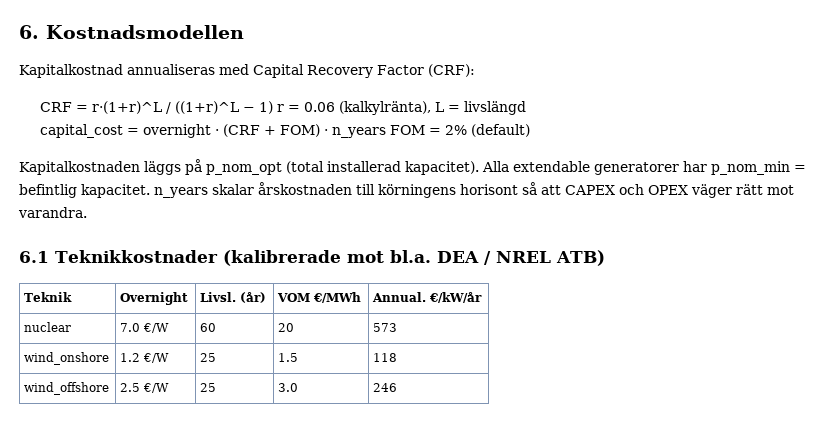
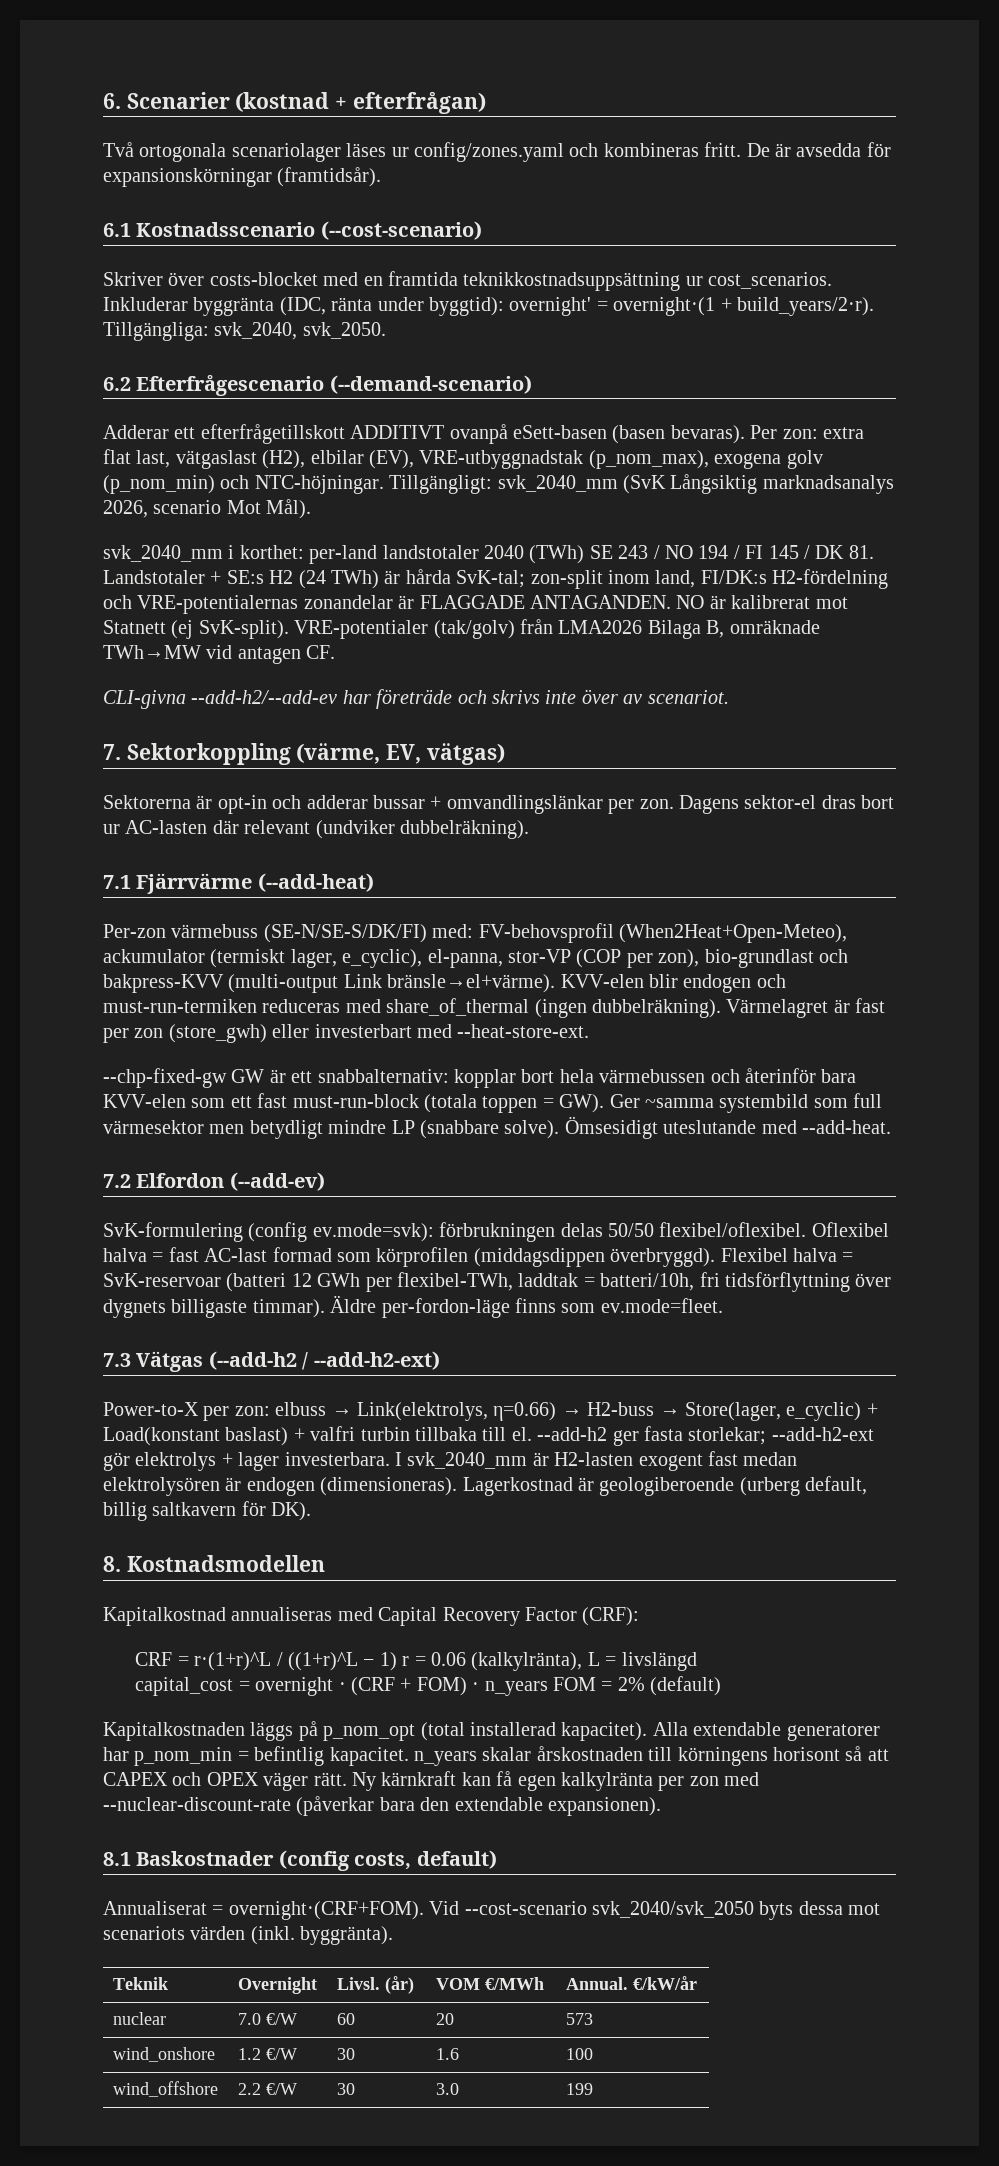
- 6. Kostnadsmodellen
+ 6. Scenarier (kostnad + efterfrågan)
+ Två ortogonala scenariolager läses ur config/zones.yaml och kombineras fritt. De är avsedda för expansionskörningar (framtidsår).
+ 6.1 Kostnadsscenario (--cost-scenario)
+ Skriver över costs-blocket med en framtida teknikkostnadsuppsättning ur cost_scenarios. Inkluderar byggränta (IDC, ränta under byggtid): overnight' = overnight·(1 + build_years/2·r). Tillgängliga: svk_2040, svk_2050.
+ 6.2 Efterfrågescenario (--demand-scenario)
+ Adderar ett efterfrågetillskott ADDITIVT ovanpå eSett-basen (basen bevaras). Per zon: extra flat last, vätgaslast (H2), elbilar (EV), VRE-utbyggnadstak (p_nom_max), exogena golv (p_nom_min) och NTC-höjningar. Tillgängligt: svk_2040_mm (SvK Långsiktig marknadsanalys 2026, scenario Mot Mål).
+ svk_2040_mm i korthet: per-land landstotaler 2040 (TWh) SE 243 / NO 194 / FI 145 / DK 81. Landstotaler + SE:s H2 (24 TWh) är hårda SvK-tal; zon-split inom land, FI/DK:s H2-fördelning och VRE-potentialernas zonandelar är FLAGGADE ANTAGANDEN. NO är kalibrerat mot Statnett (ej SvK-split). VRE-potentialer (tak/golv) från LMA2026 Bilaga B, omräknade TWh→MW vid antagen CF.
+ CLI-givna --add-h2/--add-ev har företräde och skrivs inte över av scenariot.
+ 7. Sektorkoppling (värme, EV, vätgas)
+ Sektorerna är opt-in och adderar bussar + omvandlingslänkar per zon. Dagens sektor-el dras bort ur AC-lasten där relevant (undviker dubbelräkning).
+ 7.1 Fjärrvärme (--add-heat)
+ Per-zon värmebuss (SE-N/SE-S/DK/FI) med: FV-behovsprofil (When2Heat+Open-Meteo), ackumulator (termiskt lager, e_cyclic), el-panna, stor-VP (COP per zon), bio-grundlast och bakpress-KVV (multi-output Link bränsle→el+värme). KVV-elen blir endogen och must-run-termiken reduceras med share_of_thermal (ingen dubbelräkning). Värmelagret är fast per zon (store_gwh) eller investerbart med --heat-store-ext.
+ --chp-fixed-gw GW är ett snabbalternativ: kopplar bort hela värmebussen och återinför bara KVV-elen som ett fast must-run-block (totala toppen = GW). Ger ~samma systembild som full värmesektor men betydligt mindre LP (snabbare solve). Ömsesidigt uteslutande med --add-heat.
+ 7.2 Elfordon (--add-ev)
+ SvK-formulering (config ev.mode=svk): förbrukningen delas 50/50 flexibel/oflexibel. Oflexibel halva = fast AC-last formad som körprofilen (middagsdippen överbryggd). Flexibel halva = SvK-reservoar (batteri 12 GWh per flexibel-TWh, laddtak = batteri/10h, fri tidsförflyttning över dygnets billigaste timmar). Äldre per-fordon-läge finns som ev.mode=fleet.
+ 7.3 Vätgas (--add-h2 / --add-h2-ext)
+ Power-to-X per zon: elbuss → Link(elektrolys, η=0.66) → H2-buss → Store(lager, e_cyclic) + Load(konstant baslast) + valfri turbin tillbaka till el. --add-h2 ger fasta storlekar; --add-h2-ext gör elektrolys + lager investerbara. I svk_2040_mm är H2-lasten exogent fast medan elektrolysören är endogen (dimensioneras). Lagerkostnad är geologiberoende (urberg default, billig saltkavern för DK).
+ 8. Kostnadsmodellen
- Alla extendable generatorer har p_nom_min = befintlig kapacitet. n_years skalar årskostnaden till körningens horisont så att CAPEX och OPEX väger rätt mot varandra.
- 6.1 Teknikkostnader (kalibrerade mot bl.a. DEA / NREL ATB)
+ Alla extendable generatorer har p_nom_min = befintlig kapacitet. n_years skalar årskostnaden till körningens horisont så att CAPEX och OPEX väger rätt. Ny kärnkraft kan få egen kalkylränta per zon med --nuclear-discount-rate (påverkar bara den extendable expansionen).
+ 8.1 Baskostnader (config costs, default)
+ Annualiserat = overnight·(CRF+FOM). Vid --cost-scenario svk_2040/svk_2050 byts dessa mot scenariots värden (inkl. byggränta).
- wind_onshore | 1.2 €/W | 25 | 1.5 | 118
+ wind_onshore | 1.2 €/W | 30 | 1.6 | 100
- wind_offshore | 2.5 €/W | 25 | 3.0 | 246
+ wind_offshore | 2.2 €/W | 30 | 3.0 | 199

